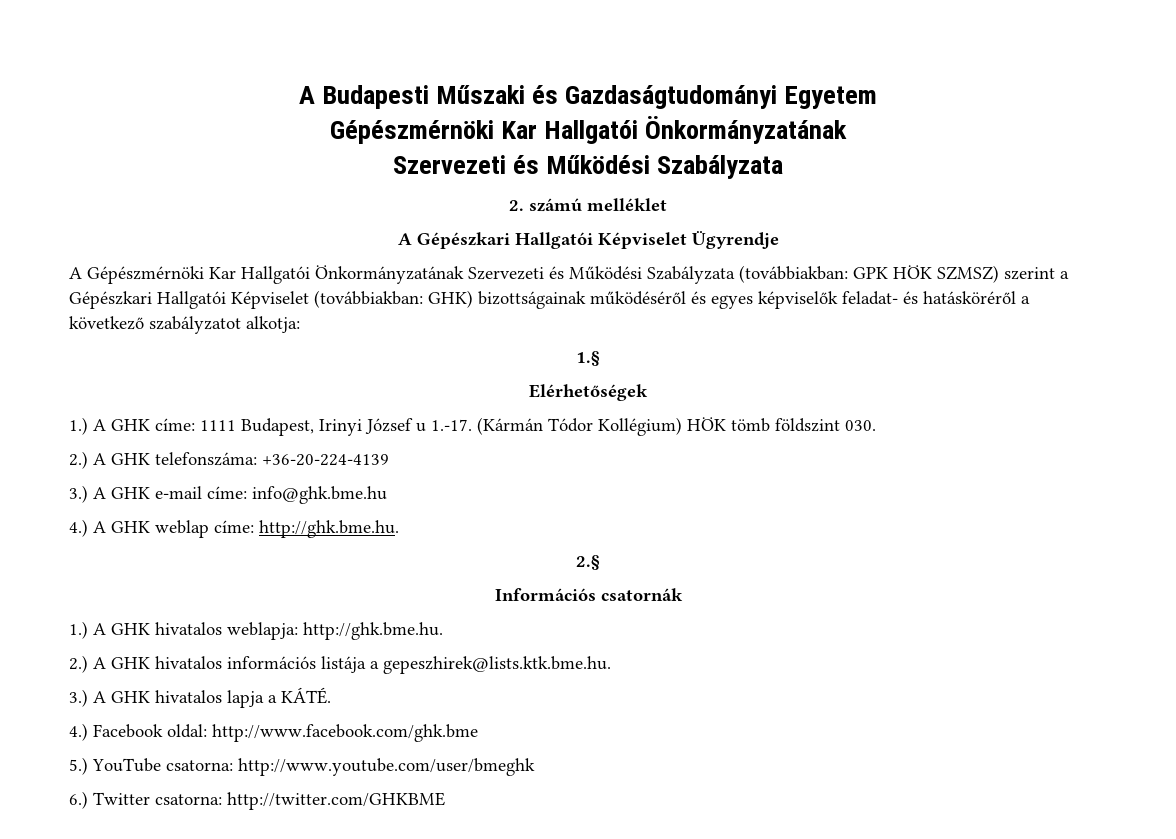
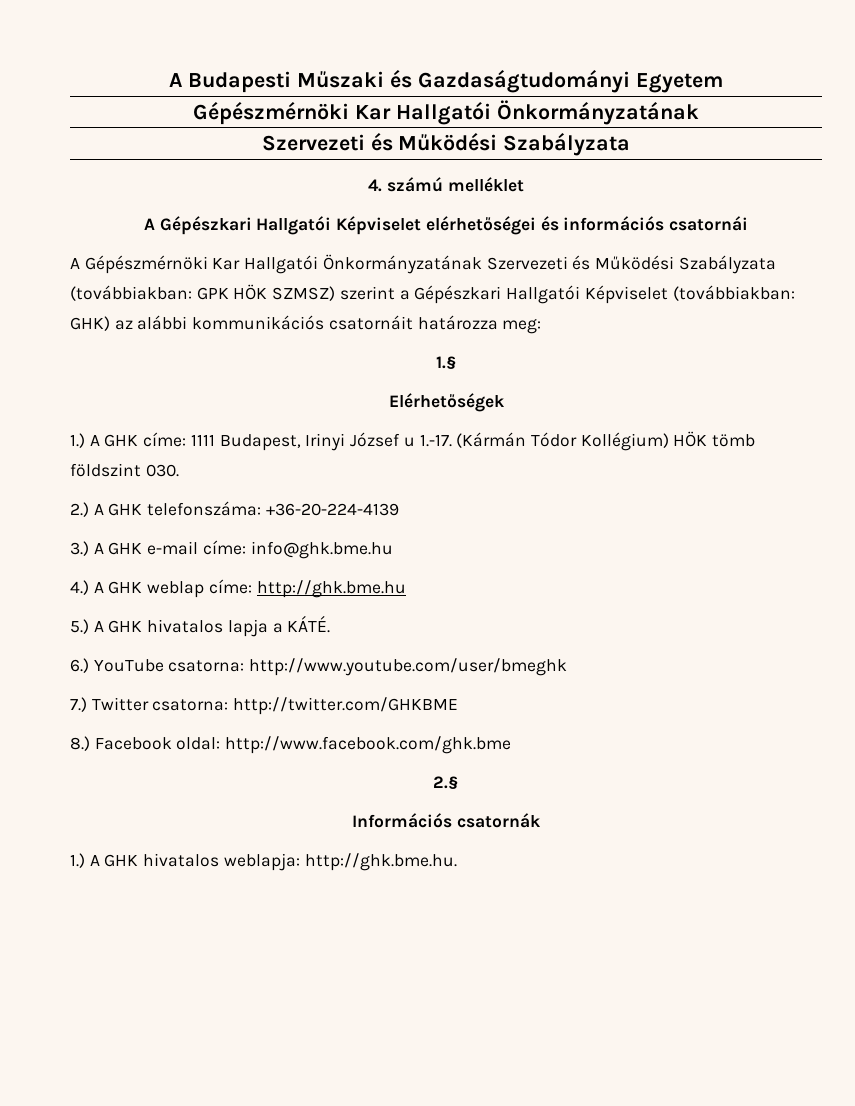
- 2. számú melléklet
+ 4. számú melléklet
- A Gépészkari Hallgatói Képviselet Ügyrendje
+ A Gépészkari Hallgatói Képviselet elérhetőségei és információs csatornái
- A Gépészmérnöki Kar Hallgatói Önkormányzatának Szervezeti és Működési Szabályzata (továbbiakban: GPK HÖK SZMSZ) szerint a Gépészkari Hallgatói Képviselet (továbbiakban: GHK) bizottságainak működéséről és egyes képviselők feladat- és hatásköréről a következő szabályzatot alkotja:
+ A Gépészmérnöki Kar Hallgatói Önkormányzatának Szervezeti és Működési Szabályzata (továbbiakban: GPK HÖK SZMSZ) szerint a Gépészkari Hallgatói Képviselet (továbbiakban: GHK) az alábbi kommunikációs csatornáit határozza meg:
- 4.) A GHK weblap címe: http://ghk.bme.hu.
+ 4.) A GHK weblap címe: http://ghk.bme.hu
+ 5.) A GHK hivatalos lapja a KÁTÉ.
+ 6.) YouTube csatorna: http://www.youtube.com/user/bmeghk
+ 7.) Twitter csatorna: http://twitter.com/GHKBME
+ 8.) Facebook oldal: http://www.facebook.com/ghk.bme
- 2.) A GHK hivatalos információs listája a gepeszhirek@lists.ktk.bme.hu.
- 3.) A GHK hivatalos lapja a KÁTÉ.
- 4.) Facebook oldal: http://www.facebook.com/ghk.bme
- 5.) YouTube csatorna: http://www.youtube.com/user/bmeghk
- 6.) Twitter csatorna: http://twitter.com/GHKBME

